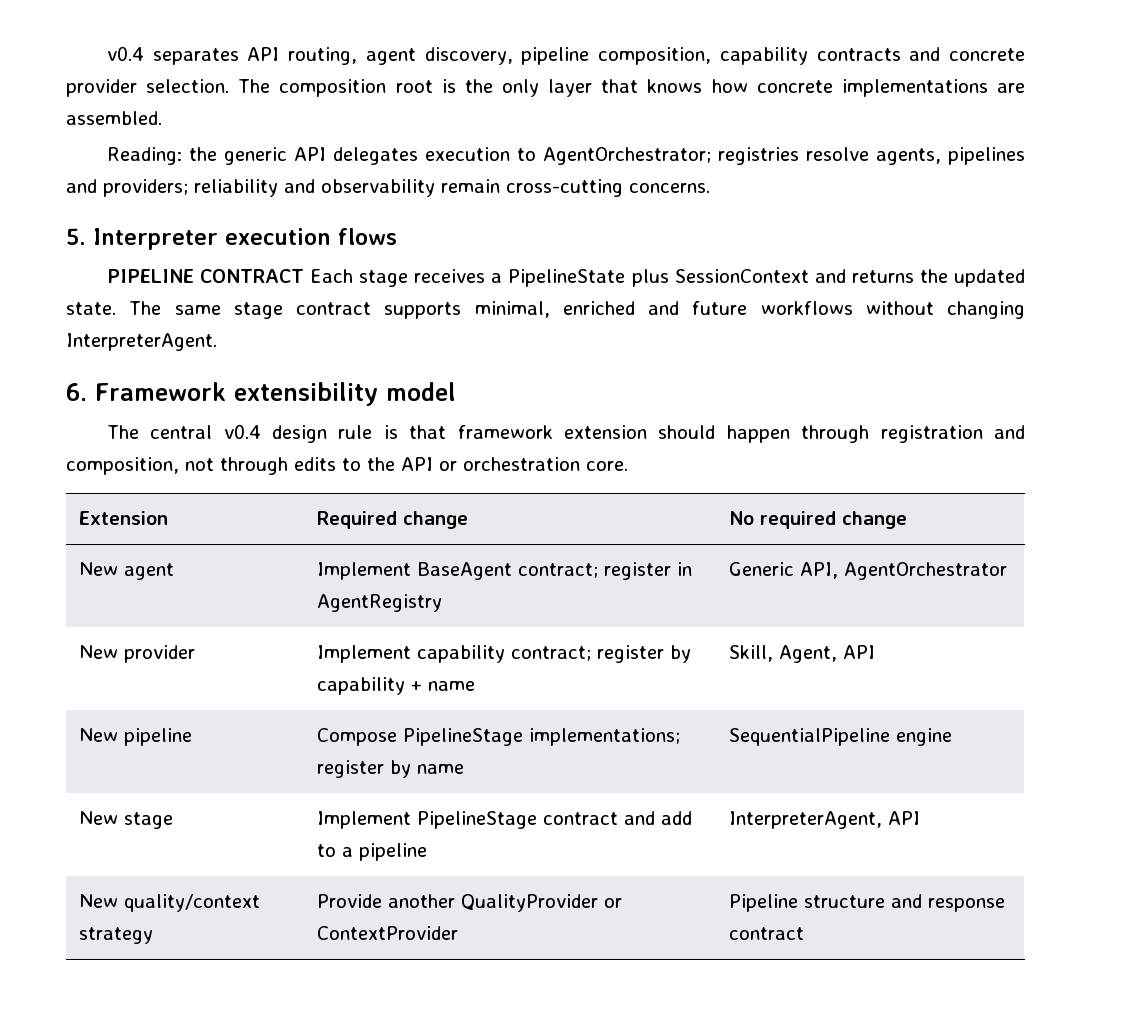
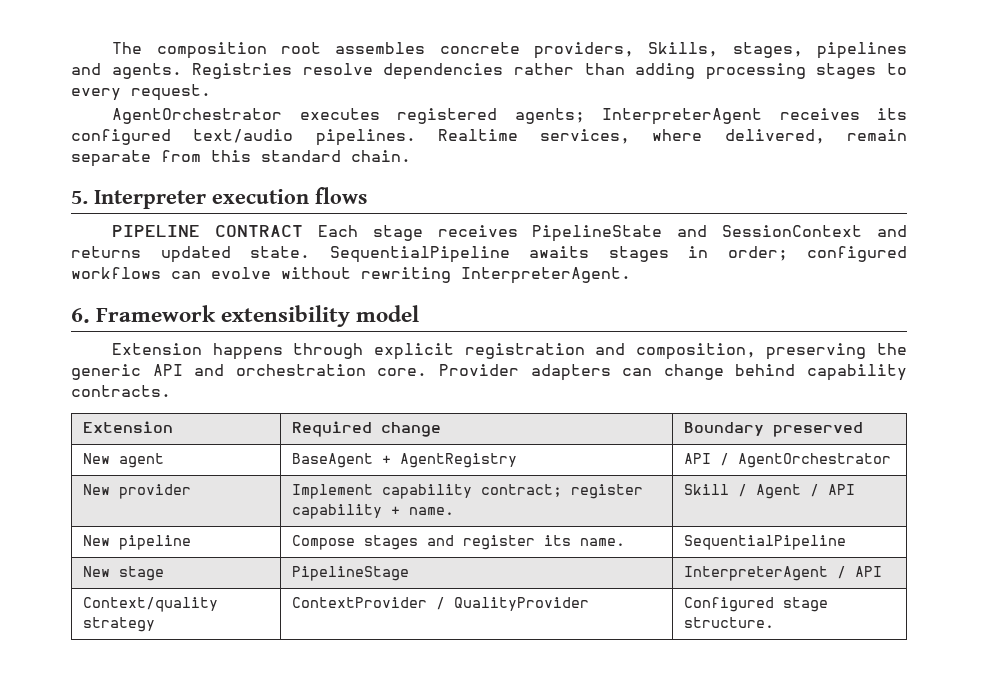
- v0.4 separates API routing, agent discovery, pipeline composition, capability contracts and concrete provider selection. The composition root is the only layer that knows how concrete implementations are assembled.
- Reading: the generic API delegates execution to AgentOrchestrator; registries resolve agents, pipelines and providers; reliability and observability remain cross-cutting concerns.
+ The composition root assembles concrete providers, Skills, stages, pipelines and agents. Registries resolve dependencies rather than adding processing stages to every request.
+ AgentOrchestrator executes registered agents; InterpreterAgent receives its configured text/audio pipelines. Realtime services, where delivered, remain separate from this standard chain.
- PIPELINE CONTRACT Each stage receives a PipelineState plus SessionContext and returns the updated state.
+ PIPELINE CONTRACT Each stage receives PipelineState and SessionContext and returns updated state.
- The same stage contract supports minimal, enriched and future workflows without changing InterpreterAgent.
+ SequentialPipeline awaits stages in order; configured workflows can evolve without rewriting InterpreterAgent.
- The central v0.4 design rule is that framework extension should happen through registration and composition, not through edits to the API or orchestration core.
+ Extension happens through explicit registration and composition, preserving the generic API and orchestration core. Provider adapters can change behind capability contracts.
- Extension | Required change | No required change
+ Extension | Required change | Boundary preserved
- New agent | Implement BaseAgent contract; register in AgentRegistry | Generic API, AgentOrchestrator
+ New agent | BaseAgent + AgentRegistry | API / AgentOrchestrator
- New provider | Implement capability contract; register by capability + name | Skill, Agent, API
+ New provider | Implement capability contract; register capability + name. | Skill / Agent / API
- New pipeline | Compose PipelineStage implementations; register by name | SequentialPipeline engine
+ New pipeline | Compose stages and register its name. | SequentialPipeline
- New stage | Implement PipelineStage contract and add to a pipeline | InterpreterAgent, API
- New quality/context strategy | Provide another QualityProvider or ContextProvider | Pipeline structure and response contract
+ New stage | PipelineStage | InterpreterAgent / API
+ Context/quality strategy | ContextProvider / QualityProvider | Configured stage structure.

